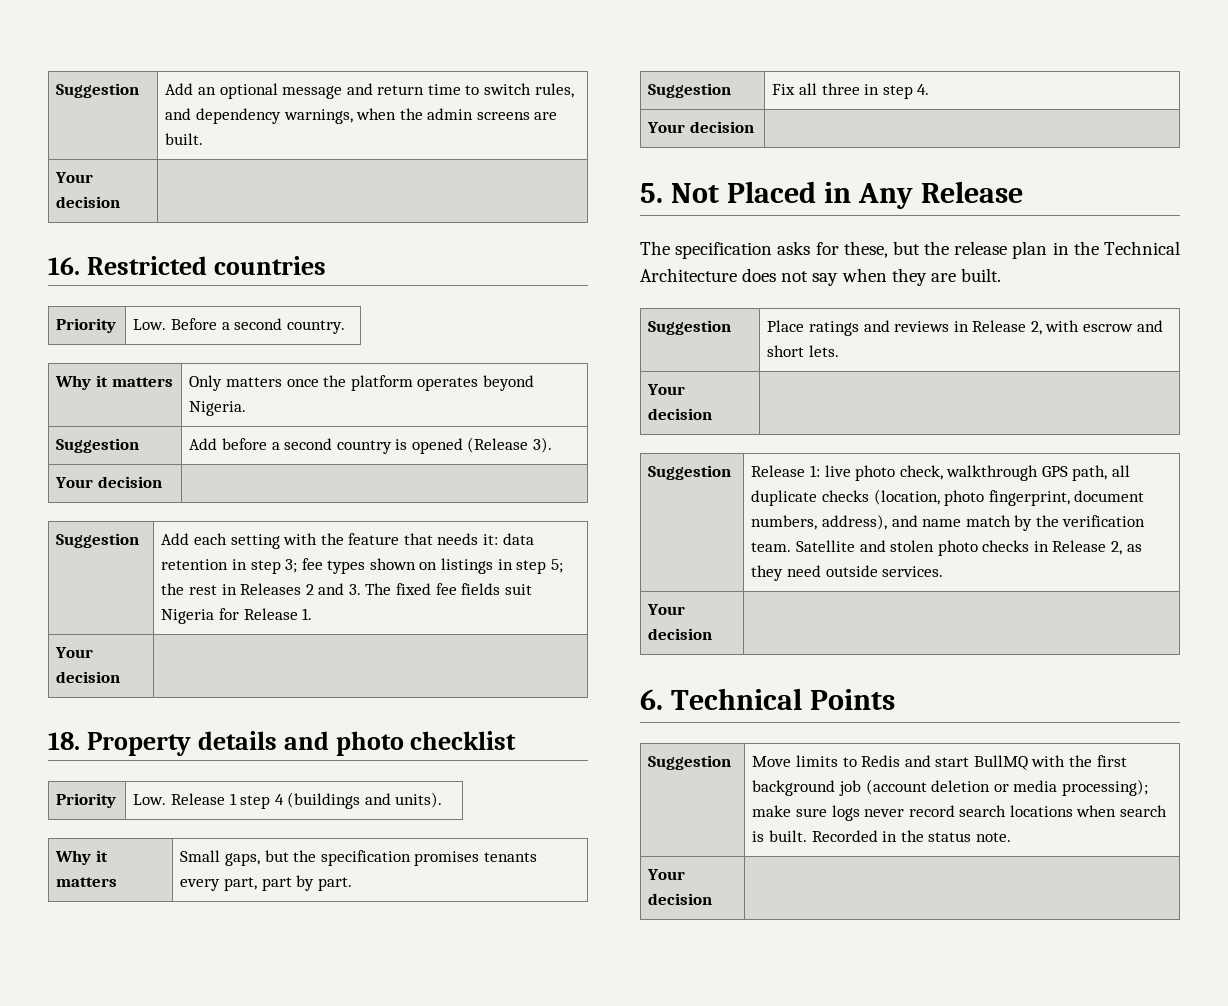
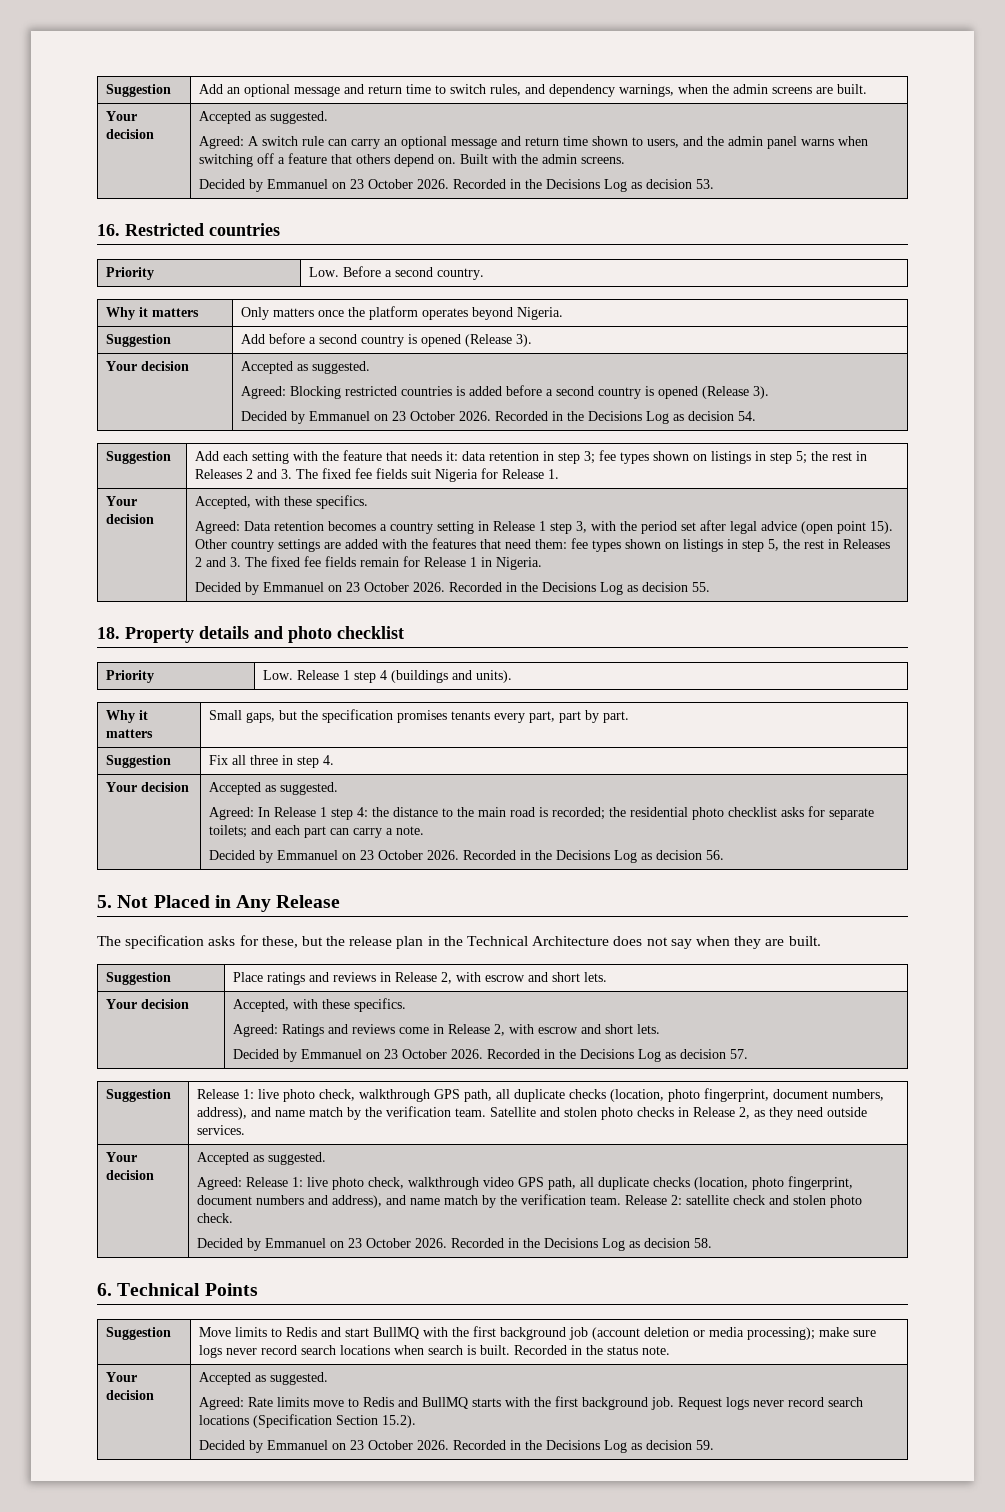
  Suggestion | Add an optional message and return time to switch rules, and dependency warnings, when the admin screens are built.
- Your decision
+ Your decision | Accepted as suggested.
+ Agreed: A switch rule can carry an optional message and return time shown to users, and the admin panel warns when switching off a feature that others depend on. Built with the admin screens.
+ Decided by Emmanuel on 23 October 2026. Recorded in the Decisions Log as decision 53.
  Suggestion | Add before a second country is opened (Release 3).
- Your decision |
+ Your decision | Accepted as suggested.
+ Agreed: Blocking restricted countries is added before a second country is opened (Release 3).
+ Decided by Emmanuel on 23 October 2026. Recorded in the Decisions Log as decision 54.
  Suggestion | Add each setting with the feature that needs it: data retention in step 3; fee types shown on listings in step 5; the rest in Releases 2 and 3. The fixed fee fields suit Nigeria for Release 1.
- Your decision
+ Your decision | Accepted, with these specifics.
+ Agreed: Data retention becomes a country setting in Release 1 step 3, with the period set after legal advice (open point 15). Other country settings are added with the features that need them: fee types shown on listings in step 5, the rest in Releases 2 and 3. The fixed fee fields remain for Release 1 in Nigeria.
+ Decided by Emmanuel on 23 October 2026. Recorded in the Decisions Log as decision 55.
  Suggestion | Fix all three in step 4.
- Your decision
+ Your decision | Accepted as suggested.
+ Agreed: In Release 1 step 4: the distance to the main road is recorded; the residential photo checklist asks for separate toilets; and each part can carry a note.
+ Decided by Emmanuel on 23 October 2026. Recorded in the Decisions Log as decision 56.
  Suggestion | Place ratings and reviews in Release 2, with escrow and short lets.
- Your decision |
+ Your decision | Accepted, with these specifics.
+ Agreed: Ratings and reviews come in Release 2, with escrow and short lets.
+ Decided by Emmanuel on 23 October 2026. Recorded in the Decisions Log as decision 57.
  Suggestion | Release 1: live photo check, walkthrough GPS path, all duplicate checks (location, photo fingerprint, document numbers, address), and name match by the verification team. Satellite and stolen photo checks in Release 2, as they need outside services.
- Your decision
+ Your decision | Accepted as suggested.
+ Agreed: Release 1: live photo check, walkthrough video GPS path, all duplicate checks (location, photo fingerprint, document numbers and address), and name match by the verification team. Release 2: satellite check and stolen photo check.
+ Decided by Emmanuel on 23 October 2026. Recorded in the Decisions Log as decision 58.
  Suggestion | Move limits to Redis and start BullMQ with the first background job (account deletion or media processing); make sure logs never record search locations when search is built. Recorded in the status note.
- Your decision
+ Your decision | Accepted as suggested.
+ Agreed: Rate limits move to Redis and BullMQ starts with the first background job. Request logs never record search locations (Specification Section 15.2).
+ Decided by Emmanuel on 23 October 2026. Recorded in the Decisions Log as decision 59.

